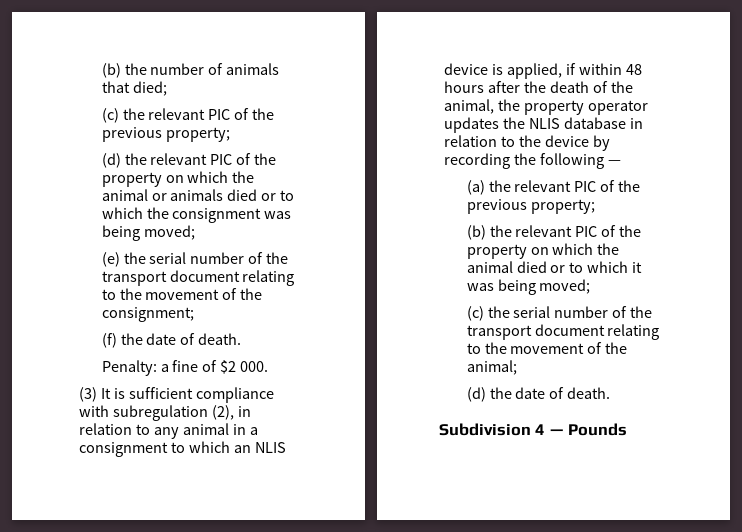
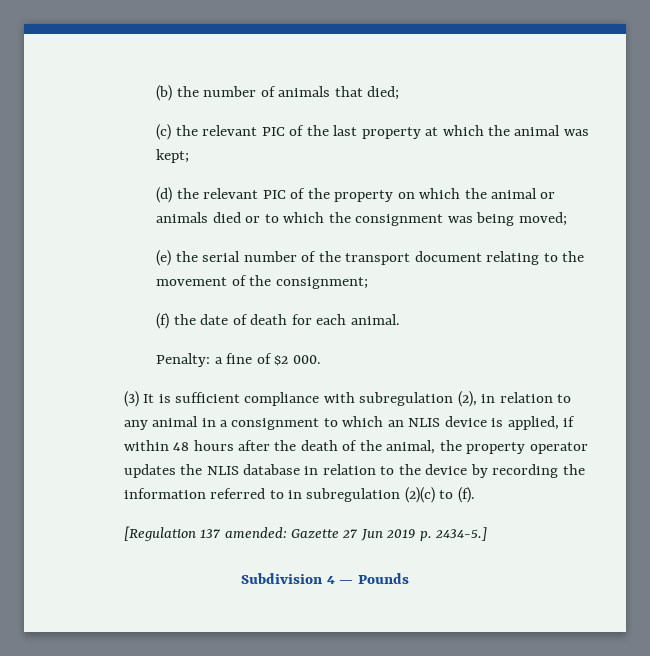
- (c) the relevant PIC of the previous property;
+ (c) the relevant PIC of the last property at which the animal was kept;
- (f) the date of death.
+ (f) the date of death for each animal.
- (3) It is sufficient compliance with subregulation (2), in relation to any animal in a consignment to which an NLIS device is applied, if within 48 hours after the death of the animal, the property operator updates the NLIS database in relation to the device by recording the following —
- (a) the relevant PIC of the previous property;
- (b) the relevant PIC of the property on which the animal died or to which it was being moved;
- (c) the serial number of the transport document relating to the movement of the animal;
- (d) the date of death.
+ (3) It is sufficient compliance with subregulation (2), in relation to any animal in a consignment to which an NLIS device is applied, if within 48 hours after the death of the animal, the property operator updates the NLIS database in relation to the device by recording the information referred to in subregulation (2)(c) to (f).
+ [Regulation 137 amended: Gazette 27 Jun 2019 p. 2434-5.]

